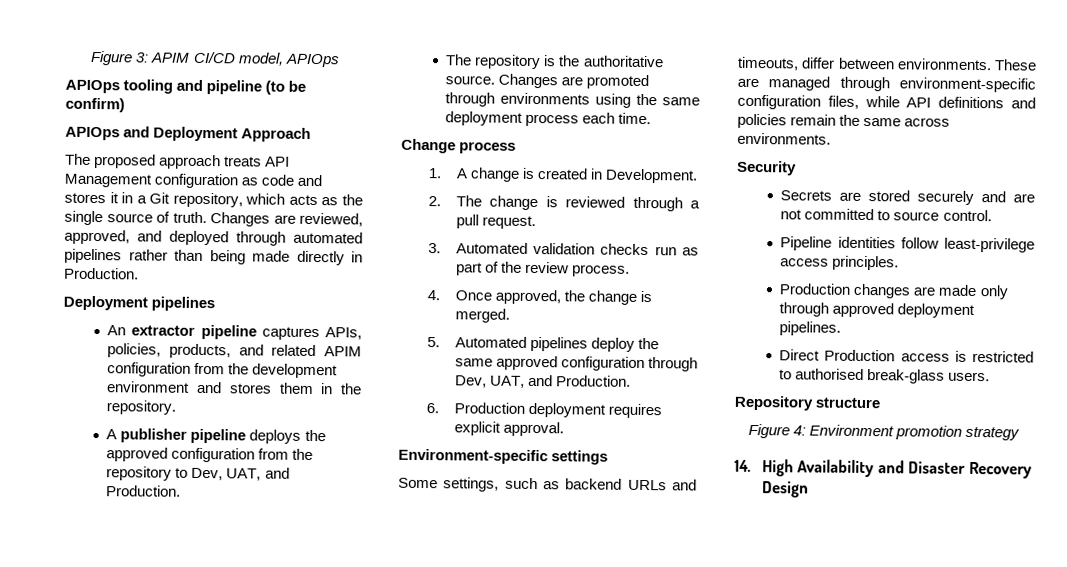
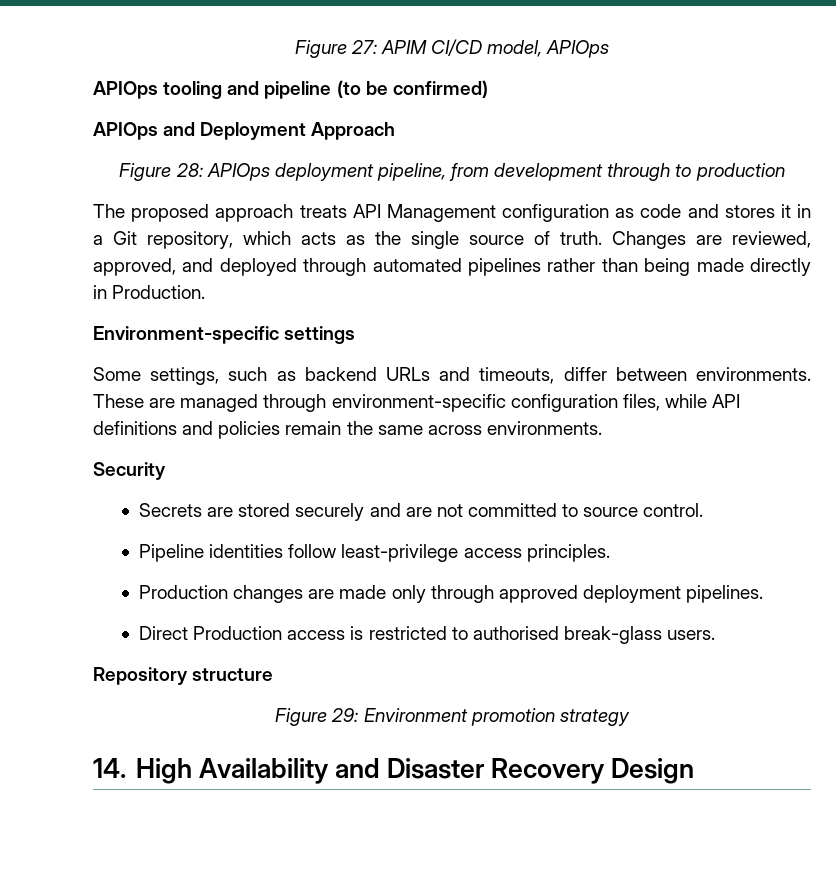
- Figure 3: APIM CI/CD model, APIOps
+ Figure 27: APIM CI/CD model, APIOps
- APIOps tooling and pipeline (to be confirm)
+ APIOps tooling and pipeline (to be confirmed)
+ Figure 28: APIOps deployment pipeline, from development through to production
- Deployment pipelines
- An extractor pipeline captures APIs, policies, products, and related APIM configuration from the development environment and stores them in the repository.
- A publisher pipeline deploys the approved configuration from the repository to Dev, UAT, and Production.
- The repository is the authoritative source. Changes are promoted through environments using the same deployment process each time.
- Change process
- 1. A change is created in Development.
- 2. The change is reviewed through a pull request.
- 3. Automated validation checks run as part of the review process.
- 4. Once approved, the change is merged.
- 5. Automated pipelines deploy the same approved configuration through Dev, UAT, and Production.
- 6. Production deployment requires explicit approval.
- Figure 4: Environment promotion strategy
+ Figure 29: Environment promotion strategy

